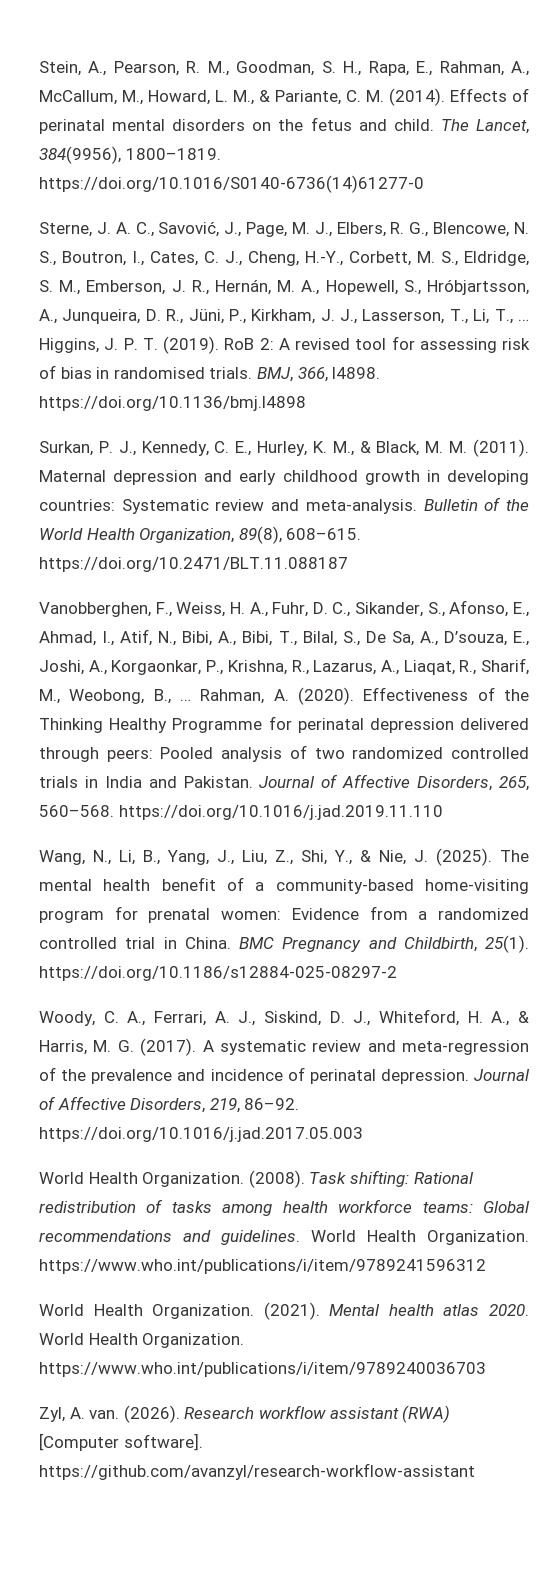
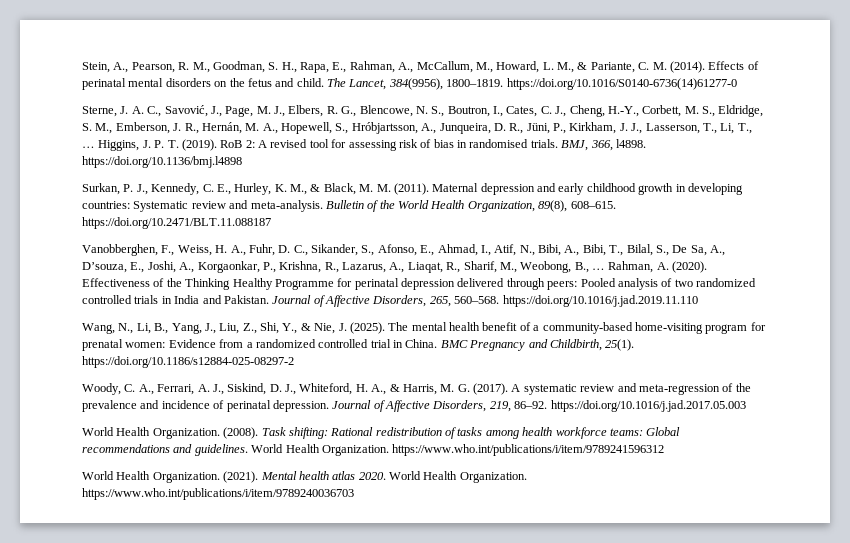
- Zyl, A. van. (2026). Research workflow assistant (RWA) [Computer software]. https://github.com/avanzyl/research-workflow-assistant

